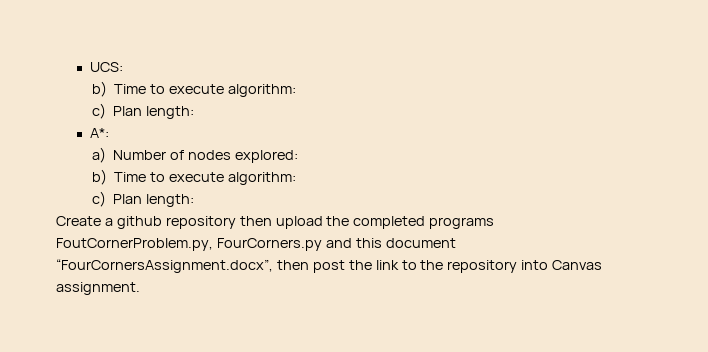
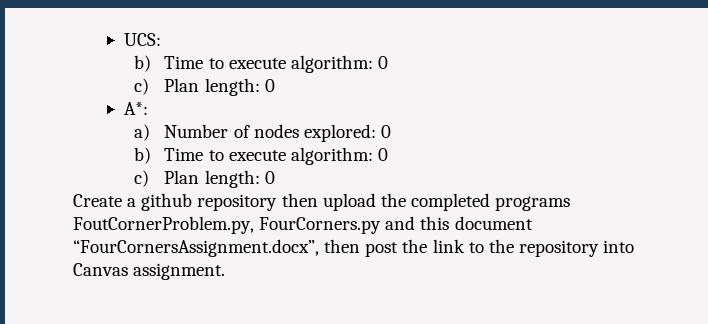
  UCS:
- b) Time to execute algorithm:
- c) Plan length:
+ b) Time to execute algorithm: 0
+ c) Plan length: 0
- a) Number of nodes explored:
- b) Time to execute algorithm:
- c) Plan length:
+ a) Number of nodes explored: 0
+ b) Time to execute algorithm: 0
+ c) Plan length: 0

